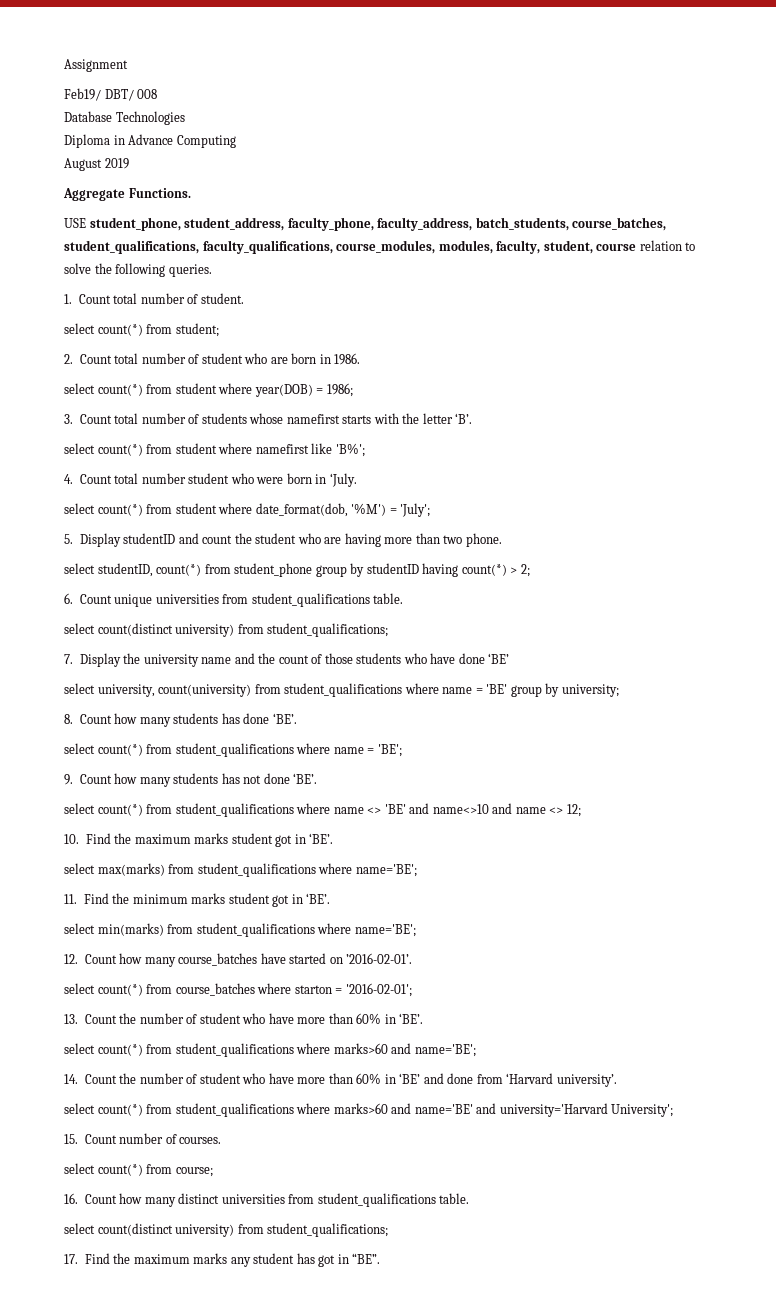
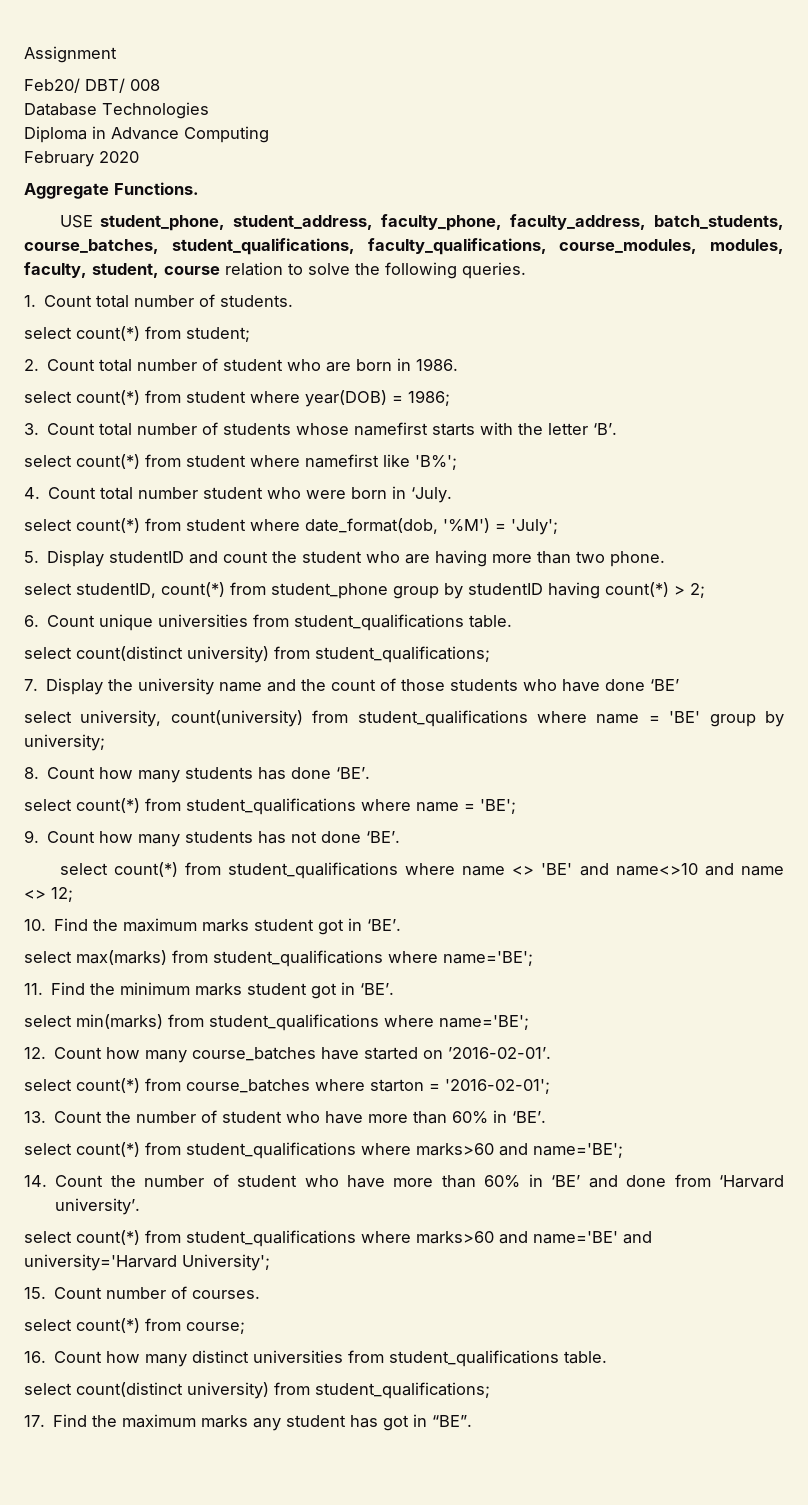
- Feb19/ DBT/ 008
+ Feb20/ DBT/ 008
- August 2019
+ February 2020
- 1. Count total number of student.
+ 1. Count total number of students.

